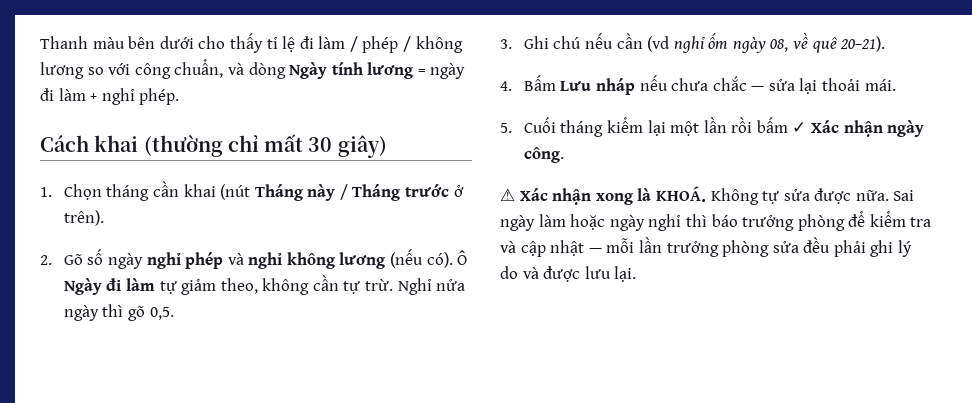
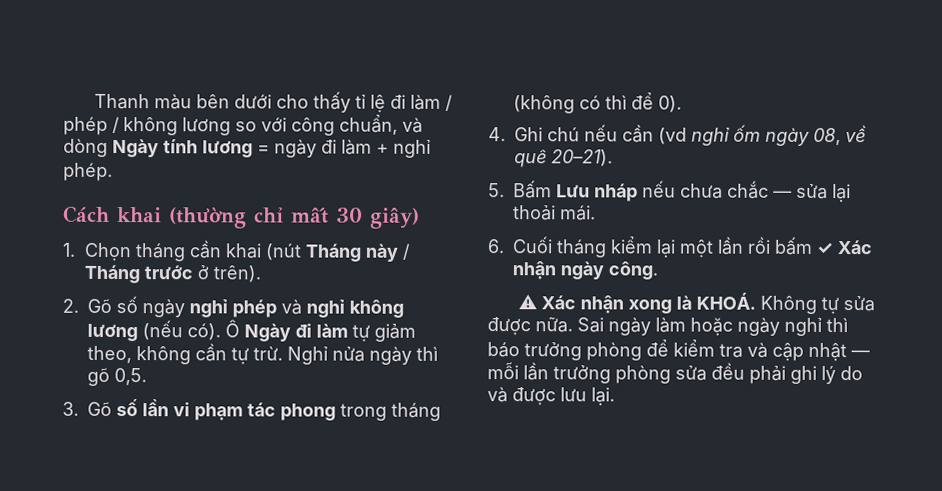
- 3. Ghi chú nếu cần (vd nghỉ ốm ngày 08, về quê 20–21).
+ 3. Gõ số lần vi phạm tác phong trong tháng (không có thì để 0).
+ 4. Ghi chú nếu cần (vd nghỉ ốm ngày 08, về quê 20–21).
- 4. Bấm Lưu nháp nếu chưa chắc — sửa lại thoải mái.
+ 5. Bấm Lưu nháp nếu chưa chắc — sửa lại thoải mái.
- 5. Cuối tháng kiểm lại một lần rồi bấm ✓ Xác nhận ngày công.
+ 6. Cuối tháng kiểm lại một lần rồi bấm ✓ Xác nhận ngày công.

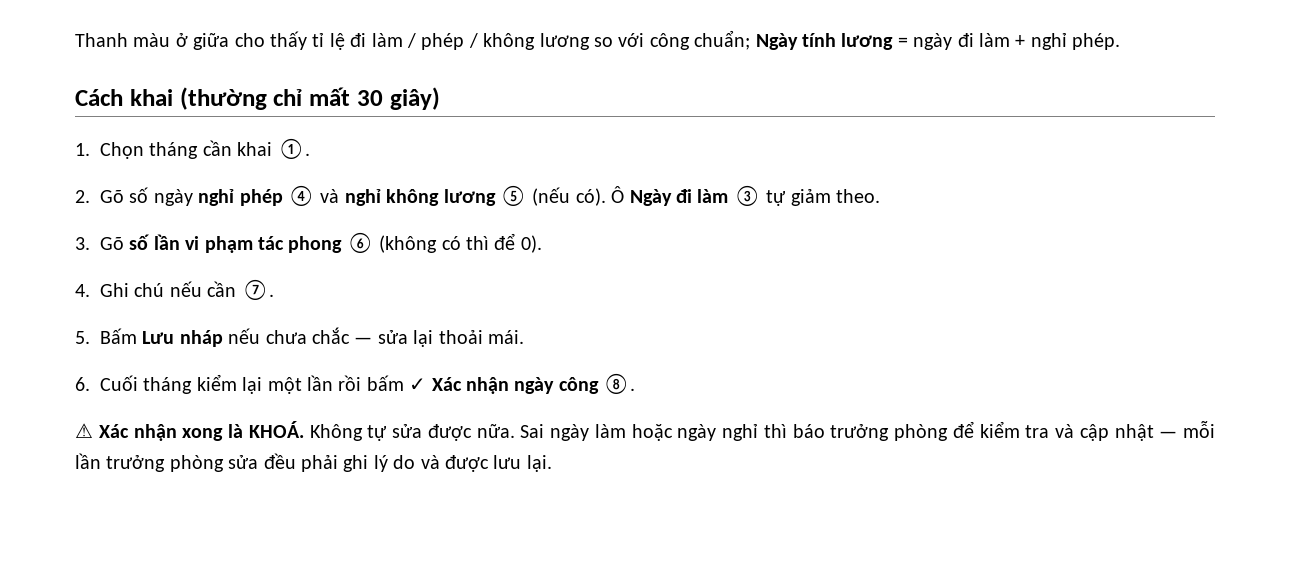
- Thanh màu bên dưới cho thấy tỉ lệ đi làm / phép / không lương so với công chuẩn, và dòng Ngày tính lương = ngày đi làm + nghỉ phép.
+ Thanh màu ở giữa cho thấy tỉ lệ đi làm / phép / không lương so với công chuẩn; Ngày tính lương = ngày đi làm + nghỉ phép.
- 1. Chọn tháng cần khai (nút Tháng này / Tháng trước ở trên).
+ 1. Chọn tháng cần khai ①.
- 2. Gõ số ngày nghỉ phép và nghỉ không lương (nếu có).
+ 2. Gõ số ngày nghỉ phép ④ và nghỉ không lương ⑤ (nếu có).
- Ô Ngày đi làm tự giảm theo, không cần tự trừ. Nghỉ nửa ngày thì gõ 0,5.
+ Ô Ngày đi làm ③ tự giảm theo.
- 3. Gõ số lần vi phạm tác phong trong tháng (không có thì để 0).
+ 3. Gõ số lần vi phạm tác phong ⑥ (không có thì để 0).
- 4. Ghi chú nếu cần (vd nghỉ ốm ngày 08, về quê 20–21).
+ 4. Ghi chú nếu cần ⑦.
- 6. Cuối tháng kiểm lại một lần rồi bấm ✓ Xác nhận ngày công.
+ 6. Cuối tháng kiểm lại một lần rồi bấm ✓ Xác nhận ngày công ⑧.

